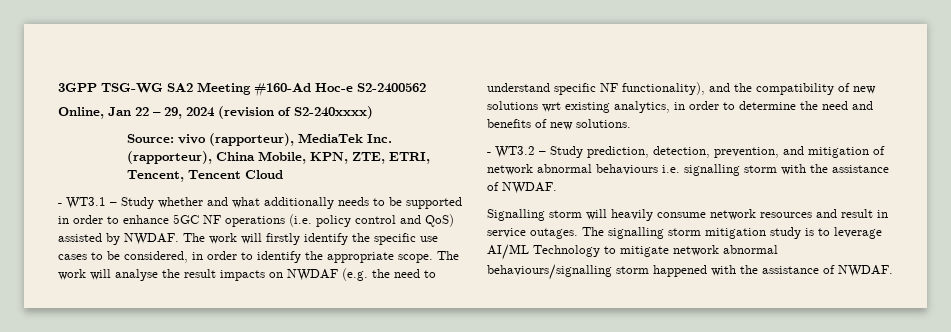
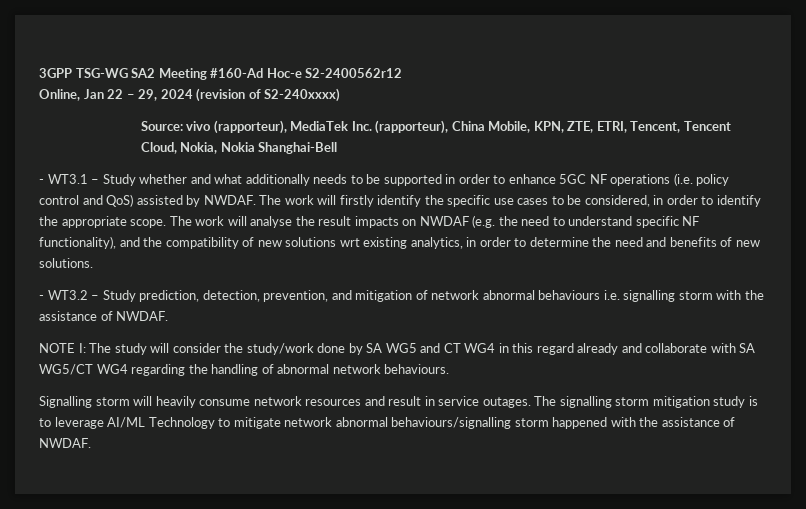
- 3GPP TSG-WG SA2 Meeting #160-Ad Hoc-e S2-2400562
+ 3GPP TSG-WG SA2 Meeting #160-Ad Hoc-e S2-2400562r12
- Source: vivo (rapporteur), MediaTek Inc. (rapporteur), China Mobile, KPN, ZTE, ETRI, Tencent, Tencent Cloud
+ Source: vivo (rapporteur), MediaTek Inc. (rapporteur), China Mobile, KPN, ZTE, ETRI, Tencent, Tencent Cloud, Nokia, Nokia Shanghai-Bell
+ NOTE I: The study will consider the study/work done by SA WG5 and CT WG4 in this regard already and collaborate with SA WG5/CT WG4 regarding the handling of abnormal network behaviours.

